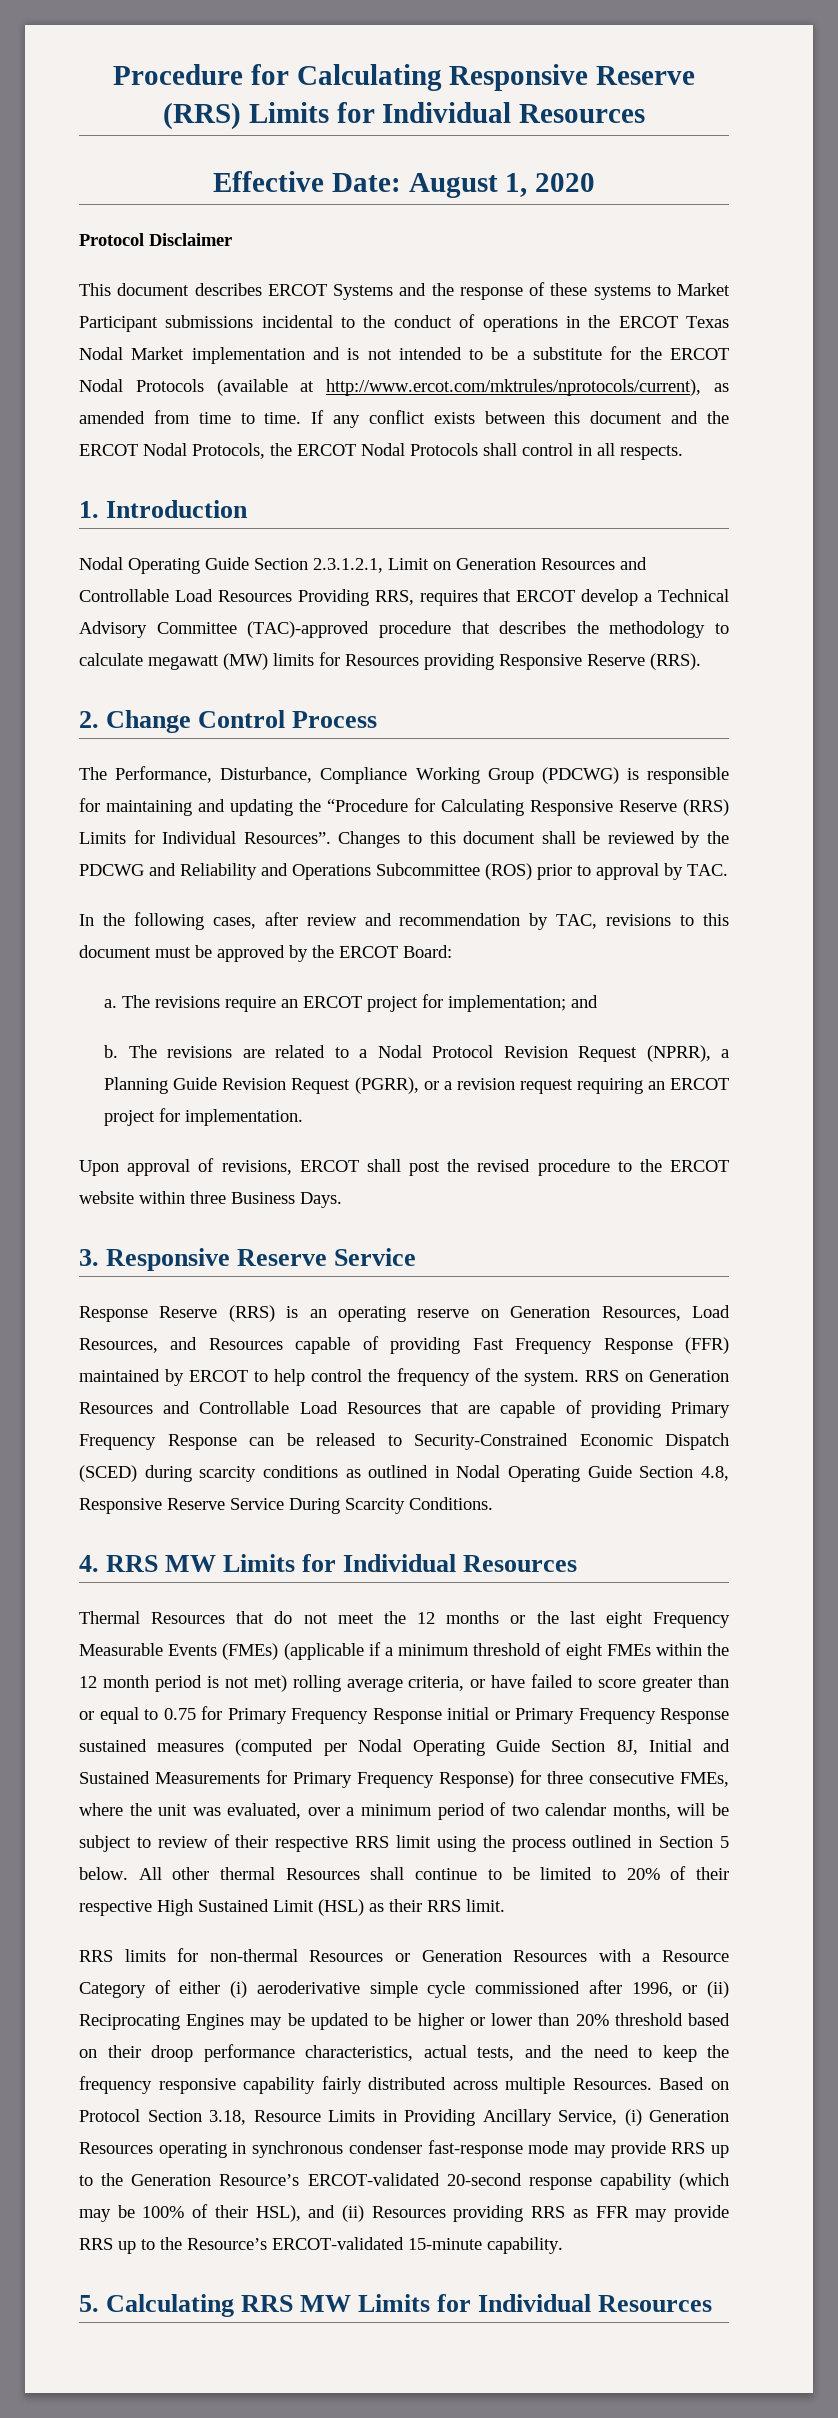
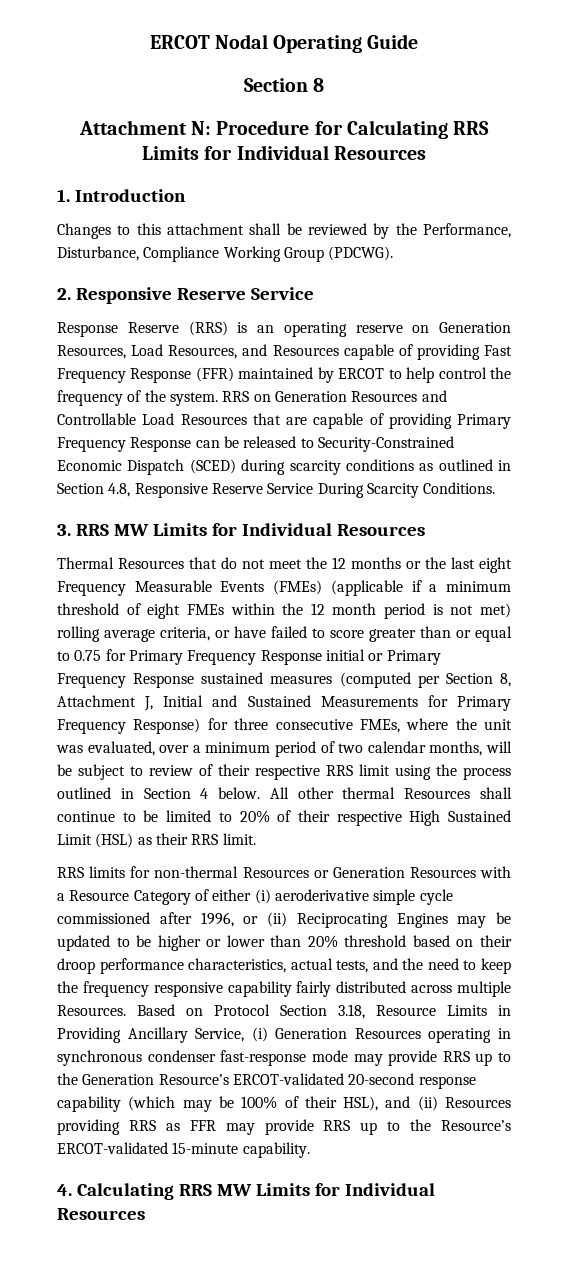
- Procedure for Calculating Responsive Reserve (RRS) Limits for Individual Resources
- Effective Date: August 1, 2020
- Protocol Disclaimer
- This document describes ERCOT Systems and the response of these systems to Market Participant submissions incidental to the conduct of operations in the ERCOT Texas Nodal Market implementation and is not intended to be a substitute for the ERCOT Nodal Protocols (available at http://www.ercot.com/mktrules/nprotocols/current), as amended from time to time. If any conflict exists between this document and the ERCOT Nodal Protocols, the ERCOT Nodal Protocols shall control in all respects.
+ ERCOT Nodal Operating Guide
+ Section 8
+ Attachment N: Procedure for Calculating RRS Limits for Individual Resources
  1. Introduction
- Nodal Operating Guide Section 2.3.1.2.1, Limit on Generation Resources and Controllable Load Resources Providing RRS, requires that ERCOT develop a Technical Advisory Committee (TAC)-approved procedure that describes the methodology to calculate megawatt (MW) limits for Resources providing Responsive Reserve (RRS).
- 2. Change Control Process
- The Performance, Disturbance, Compliance Working Group (PDCWG) is responsible for maintaining and updating the “Procedure for Calculating Responsive Reserve (RRS) Limits for Individual Resources”. Changes to this document shall be reviewed by the PDCWG and Reliability and Operations Subcommittee (ROS) prior to approval by TAC.
- In the following cases, after review and recommendation by TAC, revisions to this document must be approved by the ERCOT Board:
- a. The revisions require an ERCOT project for implementation; and
- b. The revisions are related to a Nodal Protocol Revision Request (NPRR), a Planning Guide Revision Request (PGRR), or a revision request requiring an ERCOT project for implementation.
- Upon approval of revisions, ERCOT shall post the revised procedure to the ERCOT website within three Business Days.
- 3. Responsive Reserve Service
+ Changes to this attachment shall be reviewed by the Performance, Disturbance, Compliance Working Group (PDCWG).
+ 2. Responsive Reserve Service
- RRS on Generation Resources and Controllable Load Resources that are capable of providing Primary Frequency Response can be released to Security-Constrained Economic Dispatch (SCED) during scarcity conditions as outlined in Nodal Operating Guide Section 4.8, Responsive Reserve Service During Scarcity Conditions.
+ RRS on Generation Resources and Controllable Load Resources that are capable of providing Primary Frequency Response can be released to Security-Constrained Economic Dispatch (SCED) during scarcity conditions as outlined in Section 4.8, Responsive Reserve Service During Scarcity Conditions.
- 4. RRS MW Limits for Individual Resources
+ 3. RRS MW Limits for Individual Resources
- Thermal Resources that do not meet the 12 months or the last eight Frequency Measurable Events (FMEs) (applicable if a minimum threshold of eight FMEs within the 12 month period is not met) rolling average criteria, or have failed to score greater than or equal to 0.75 for Primary Frequency Response initial or Primary Frequency Response sustained measures (computed per Nodal Operating Guide Section 8J, Initial and Sustained Measurements for Primary Frequency Response) for three consecutive FMEs, where the unit was evaluated, over a minimum period of two calendar months, will be subject to review of their respective RRS limit using the process outlined in Section 5 below.
+ Thermal Resources that do not meet the 12 months or the last eight Frequency Measurable Events (FMEs) (applicable if a minimum threshold of eight FMEs within the 12 month period is not met) rolling average criteria, or have failed to score greater than or equal to 0.75 for Primary Frequency Response initial or Primary Frequency Response sustained measures (computed per Section 8, Attachment J, Initial and Sustained Measurements for Primary Frequency Response) for three consecutive FMEs, where the unit was evaluated, over a minimum period of two calendar months, will be subject to review of their respective RRS limit using the process outlined in Section 4 below.
- 5. Calculating RRS MW Limits for Individual Resources
+ 4. Calculating RRS MW Limits for Individual Resources

